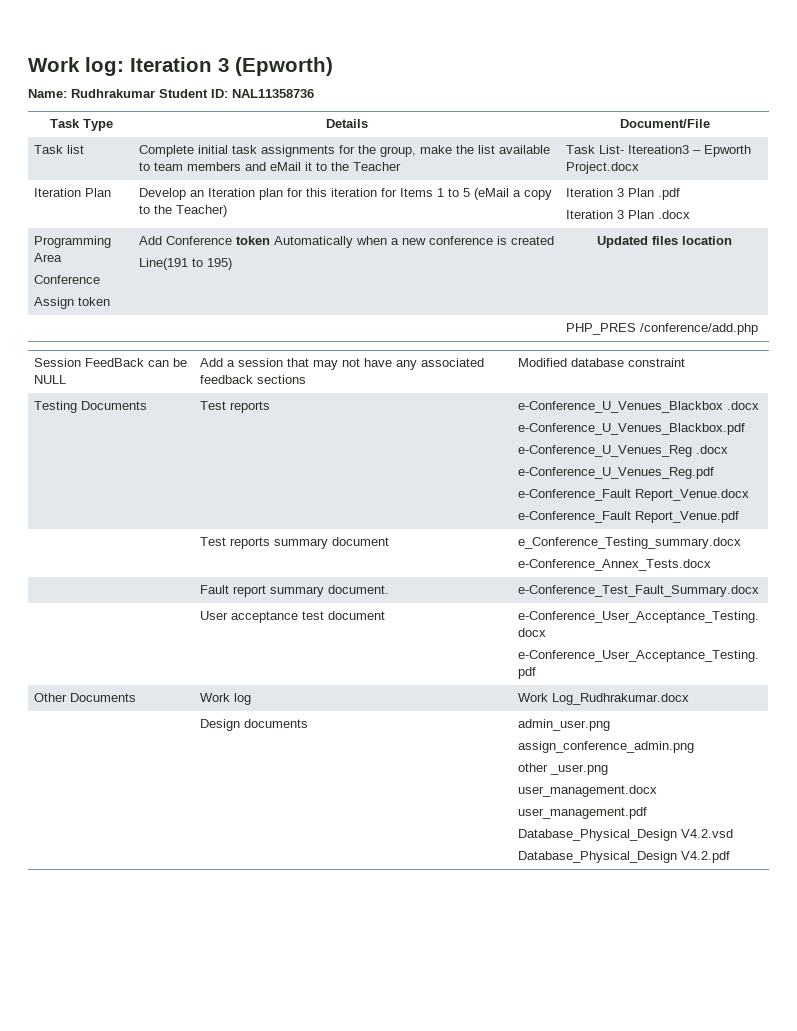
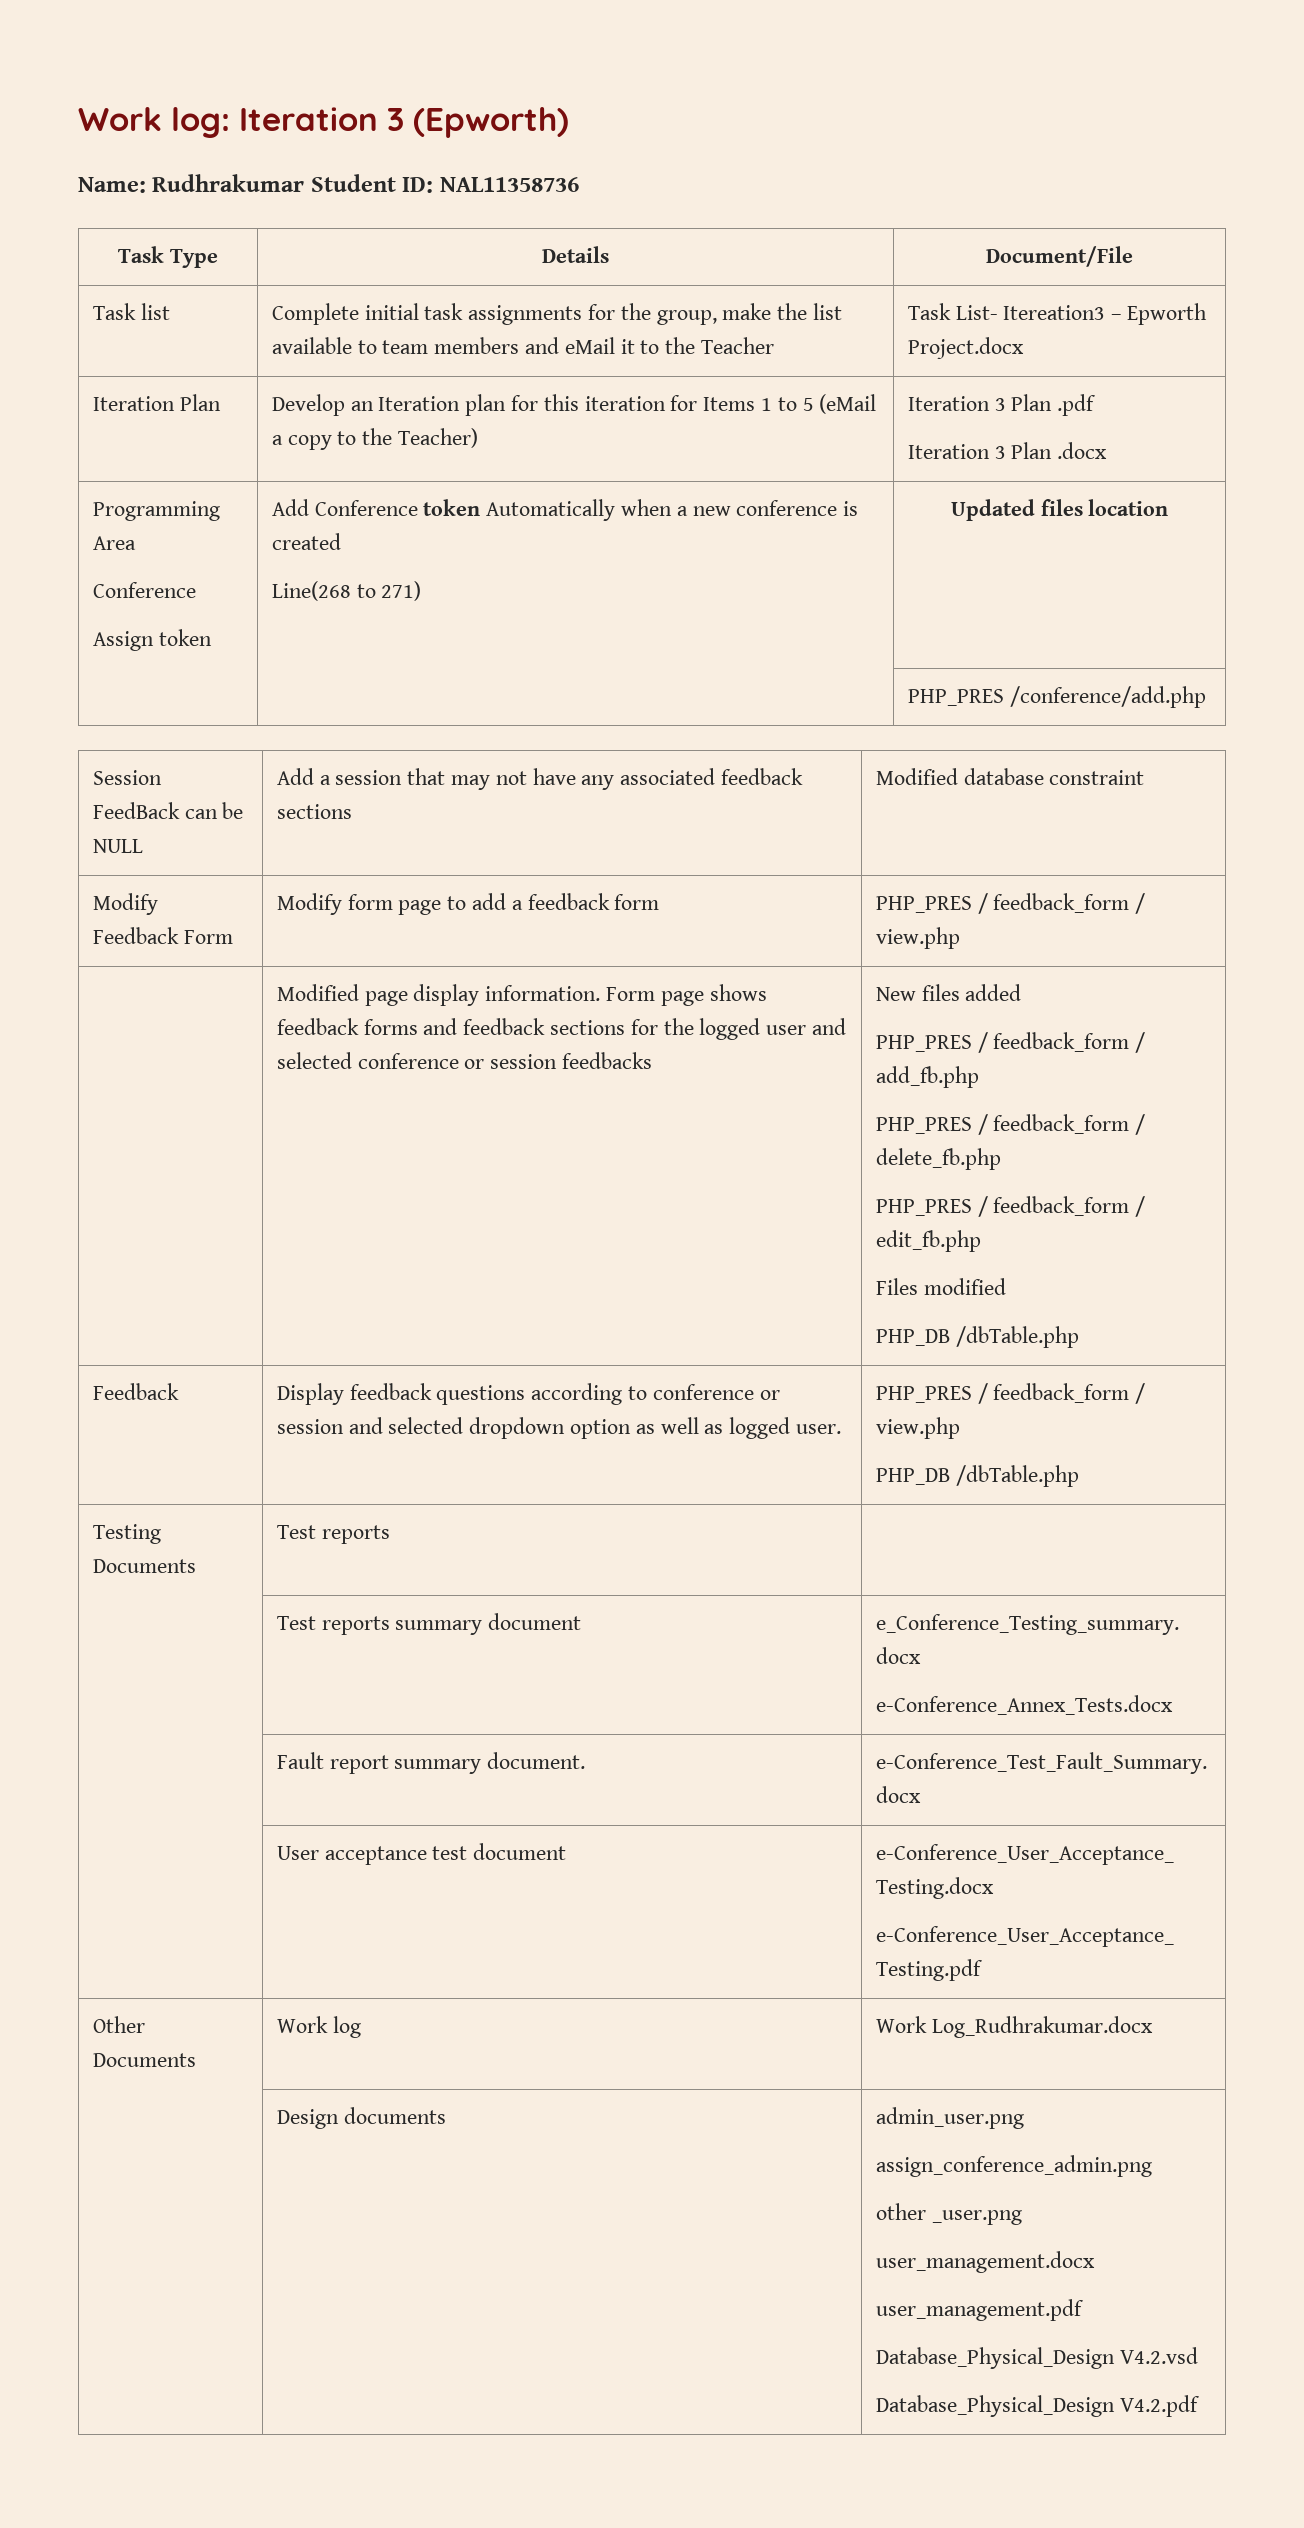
  Programming Area
  Conference
  Assign token | Add Conference token Automatically when a new conference is created
- Line(191 to 195) | Updated files location
+ Line(268 to 271) | Updated files location
- Testing Documents | Test reports | e-Conference_U_Venues_Blackbox .docx
- e-Conference_U_Venues_Blackbox.pdf
- e-Conference_U_Venues_Reg .docx
- e-Conference_U_Venues_Reg.pdf
- e-Conference_Fault Report_Venue.docx
- e-Conference_Fault Report_Venue.pdf
+ Modify Feedback Form | Modify form page to add a feedback form | PHP_PRES / feedback_form / view.php
+ | Modified page display information. Form page shows feedback forms and feedback sections for the logged user and selected conference or session feedbacks | New files added
+ PHP_PRES / feedback_form / add_fb.php
+ PHP_PRES / feedback_form / delete_fb.php
+ PHP_PRES / feedback_form / edit_fb.php
+ Files modified
+ PHP_DB /dbTable.php
+ Feedback | Display feedback questions according to conference or session and selected dropdown option as well as logged user. | PHP_PRES / feedback_form / view.php
+ PHP_DB /dbTable.php
+ Testing Documents | Test reports |

